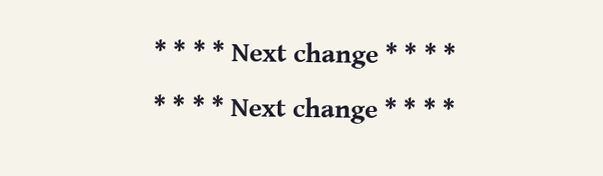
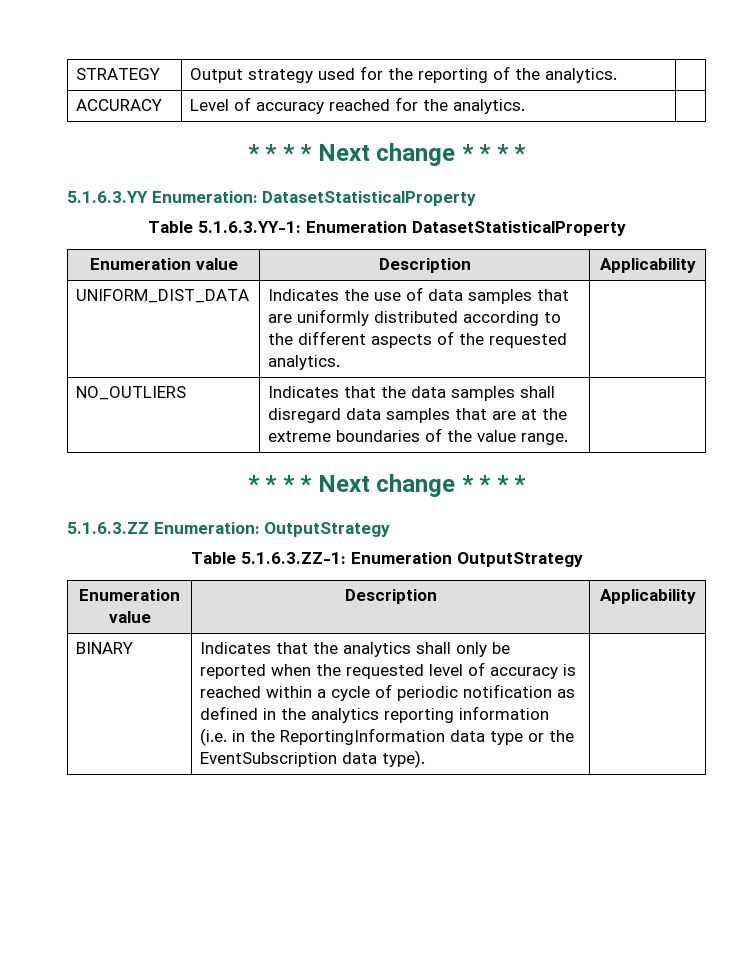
+ STRATEGY | Output strategy used for the reporting of the analytics. |
+ ACCURACY | Level of accuracy reached for the analytics. |
+ 5.1.6.3.YY Enumeration: DatasetStatisticalProperty
+ Table 5.1.6.3.YY-1: Enumeration DatasetStatisticalProperty
+ Enumeration value | Description | Applicability
+ UNIFORM_DIST_DATA | Indicates the use of data samples that are uniformly distributed according to the different aspects of the requested analytics. |
+ NO_OUTLIERS | Indicates that the data samples shall disregard data samples that are at the extreme boundaries of the value range. |
+ 5.1.6.3.ZZ Enumeration: OutputStrategy
+ Table 5.1.6.3.ZZ-1: Enumeration OutputStrategy
+ Enumeration value | Description | Applicability
+ BINARY | Indicates that the analytics shall only be reported when the requested level of accuracy is reached within a cycle of periodic notification as defined in the analytics reporting information (i.e. in the ReportingInformation data type or the EventSubscription data type).

